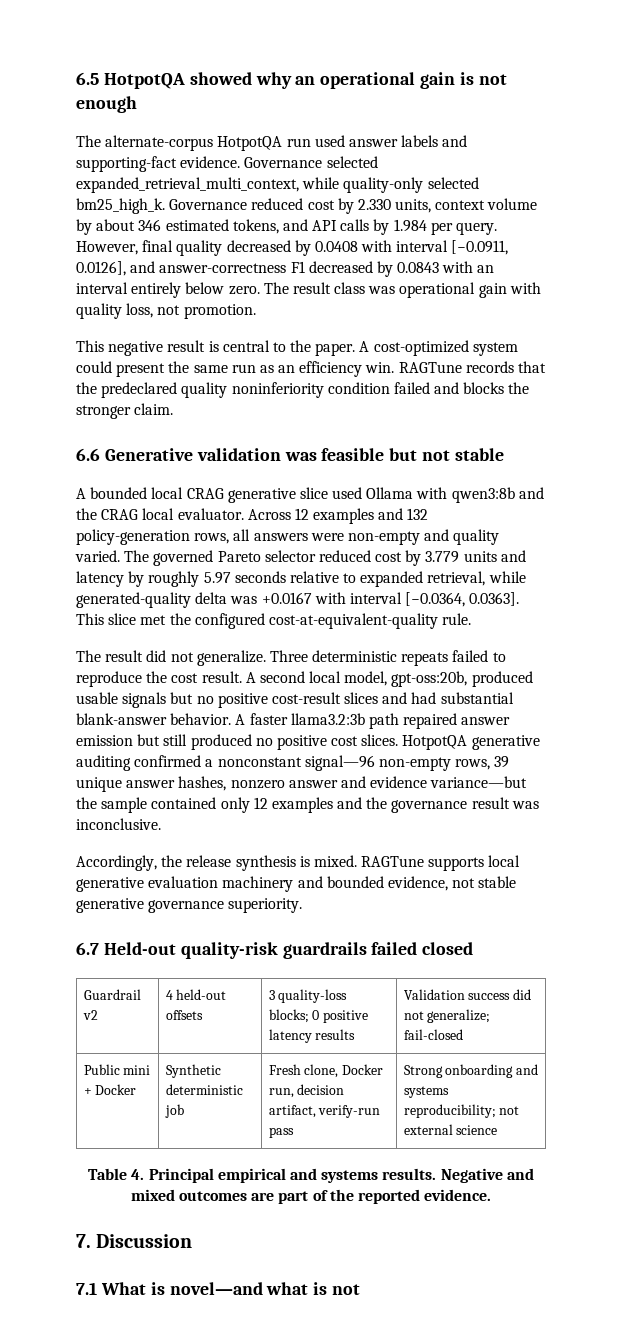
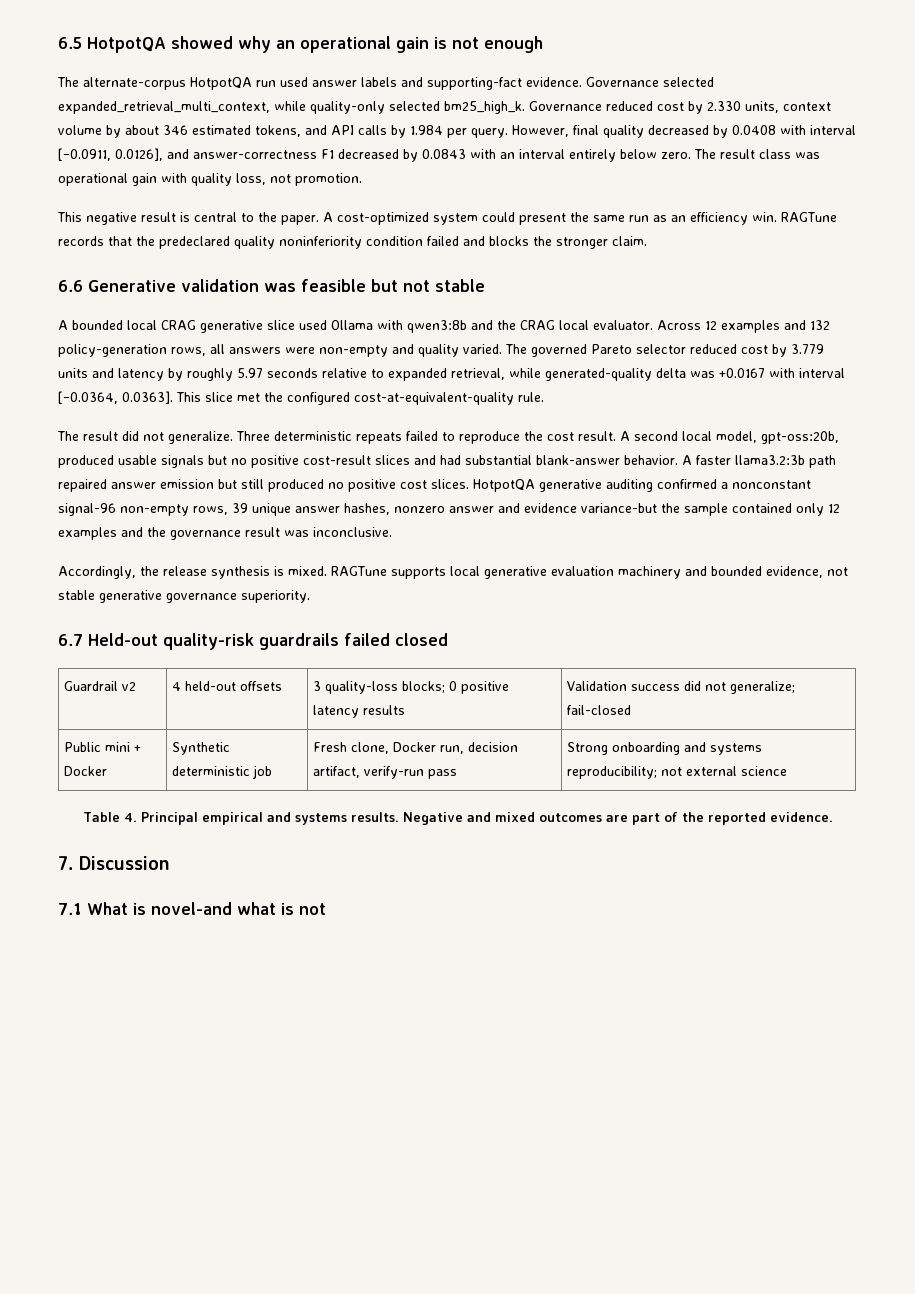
- HotpotQA generative auditing confirmed a nonconstant signal—96 non-empty rows, 39 unique answer hashes, nonzero answer and evidence variance—but the sample contained only 12 examples and the governance result was inconclusive.
+ HotpotQA generative auditing confirmed a nonconstant signal-96 non-empty rows, 39 unique answer hashes, nonzero answer and evidence variance-but the sample contained only 12 examples and the governance result was inconclusive.
- 7.1 What is novel—and what is not
+ 7.1 What is novel-and what is not

